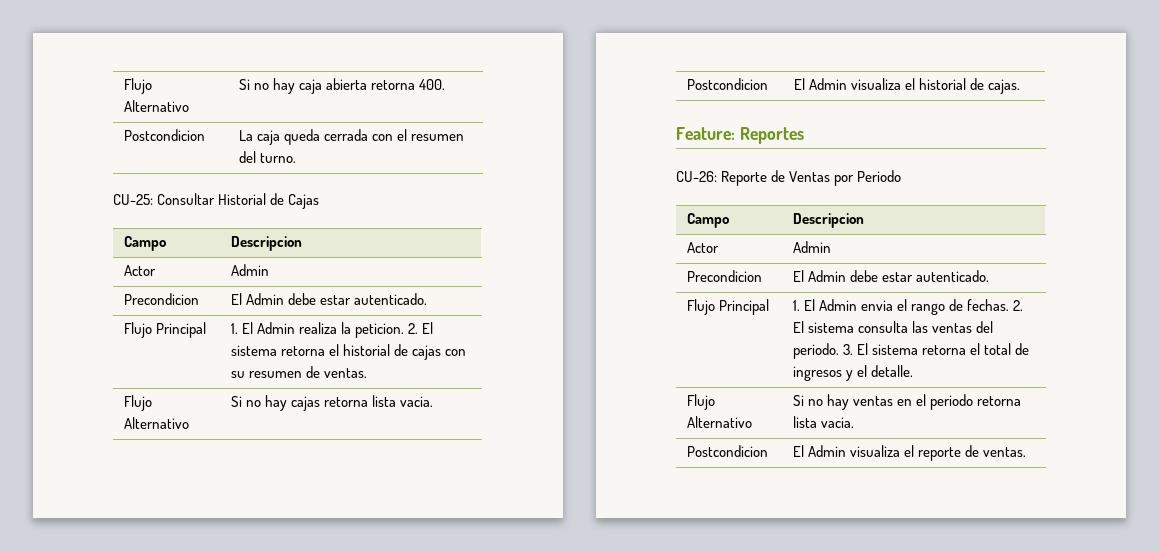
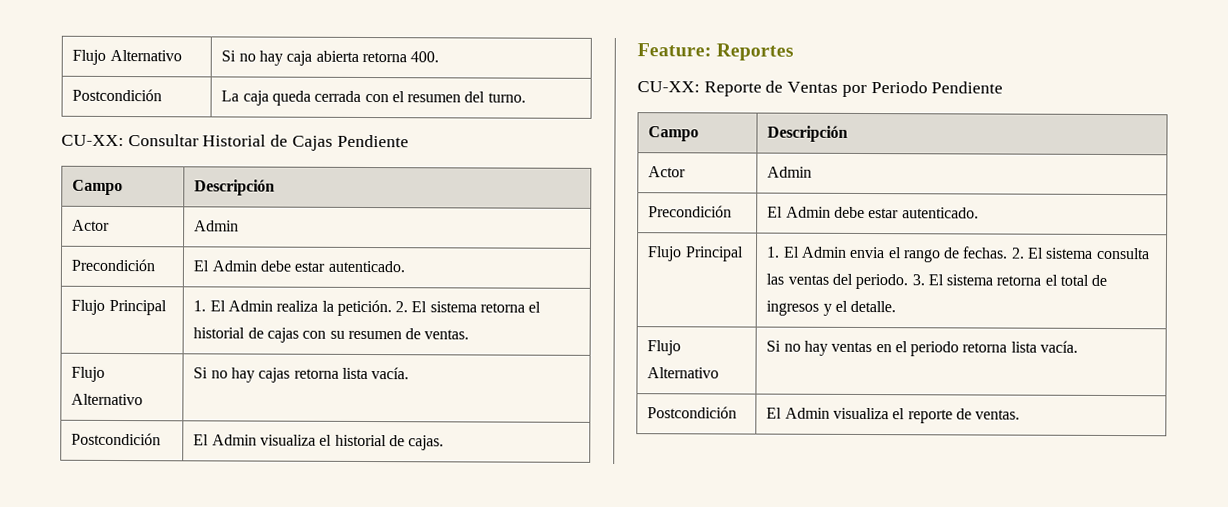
- Postcondicion | La caja queda cerrada con el resumen del turno.
+ Postcondición | La caja queda cerrada con el resumen del turno.
- CU-25: Consultar Historial de Cajas
- Campo | Descripcion
+ CU-XX: Consultar Historial de Cajas Pendiente
+ Campo | Descripción
  Actor | Admin
- Precondicion | El Admin debe estar autenticado.
+ Precondición | El Admin debe estar autenticado.
- Flujo Principal | 1. El Admin realiza la peticion. 2. El sistema retorna el historial de cajas con su resumen de ventas.
+ Flujo Principal | 1. El Admin realiza la petición. 2. El sistema retorna el historial de cajas con su resumen de ventas.
- Flujo Alternativo | Si no hay cajas retorna lista vacia.
- Postcondicion | El Admin visualiza el historial de cajas.
+ Flujo Alternativo | Si no hay cajas retorna lista vacía.
+ Postcondición | El Admin visualiza el historial de cajas.
- CU-26: Reporte de Ventas por Periodo
- Campo | Descripcion
+ CU-XX: Reporte de Ventas por Periodo Pendiente
+ Campo | Descripción
  Actor | Admin
- Precondicion | El Admin debe estar autenticado.
+ Precondición | El Admin debe estar autenticado.
- Flujo Alternativo | Si no hay ventas en el periodo retorna lista vacia.
- Postcondicion | El Admin visualiza el reporte de ventas.
+ Flujo Alternativo | Si no hay ventas en el periodo retorna lista vacía.
+ Postcondición | El Admin visualiza el reporte de ventas.

